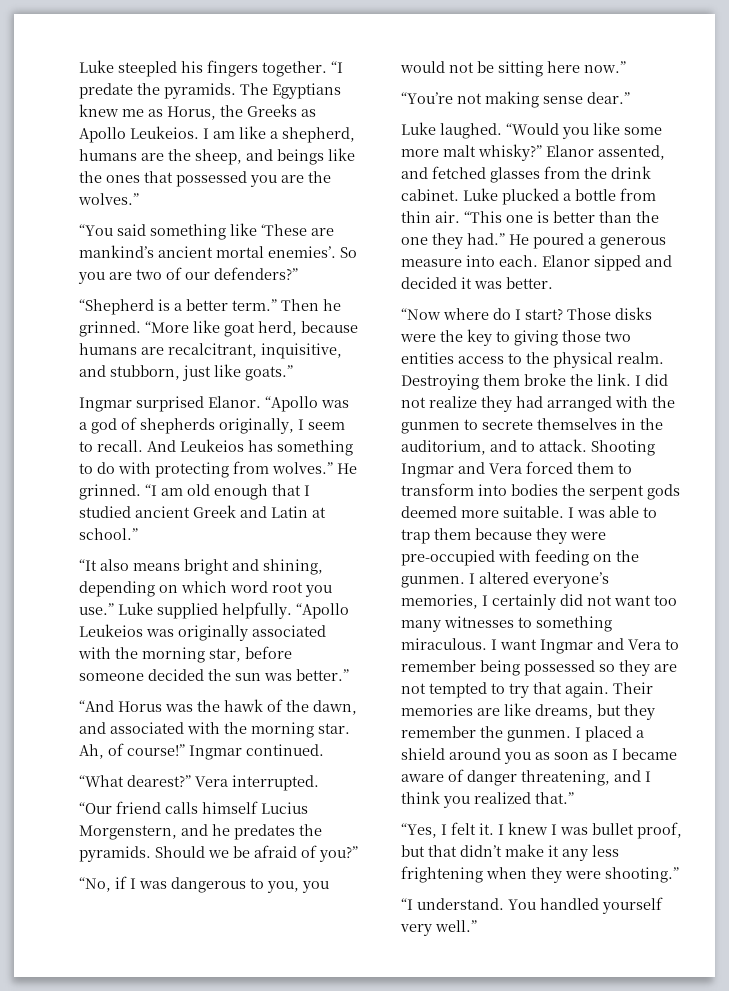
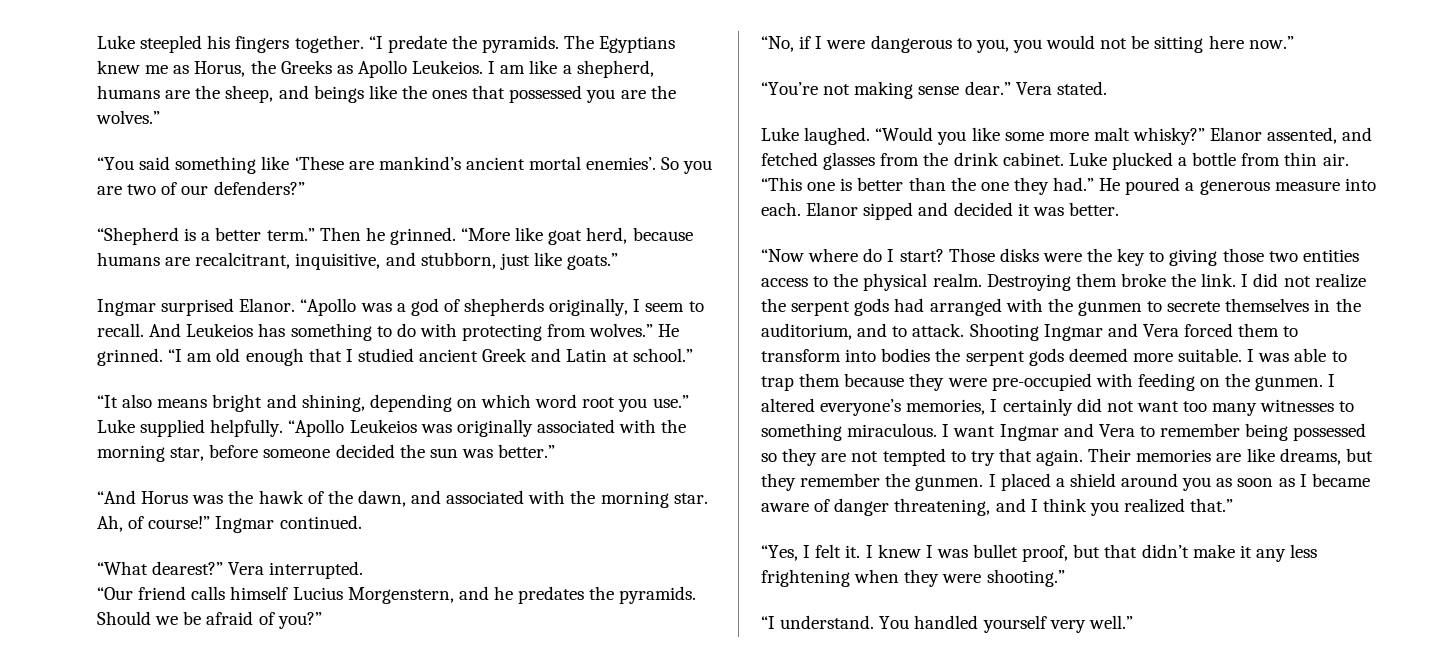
- “No, if I was dangerous to you, you would not be sitting here now.”
+ “No, if I were dangerous to you, you would not be sitting here now.”
+ Vera stated.
- I did not realize they had arranged with the gunmen to secrete themselves in the auditorium, and to attack.
+ I did not realize the serpent gods had arranged with the gunmen to secrete themselves in the auditorium, and to attack.

